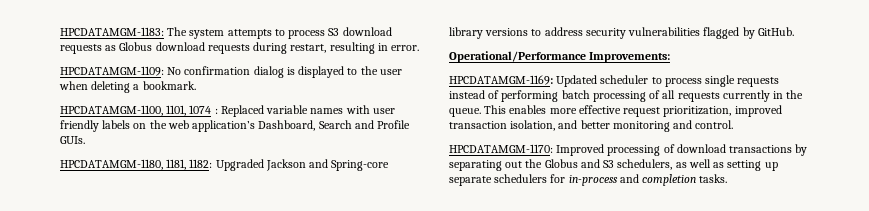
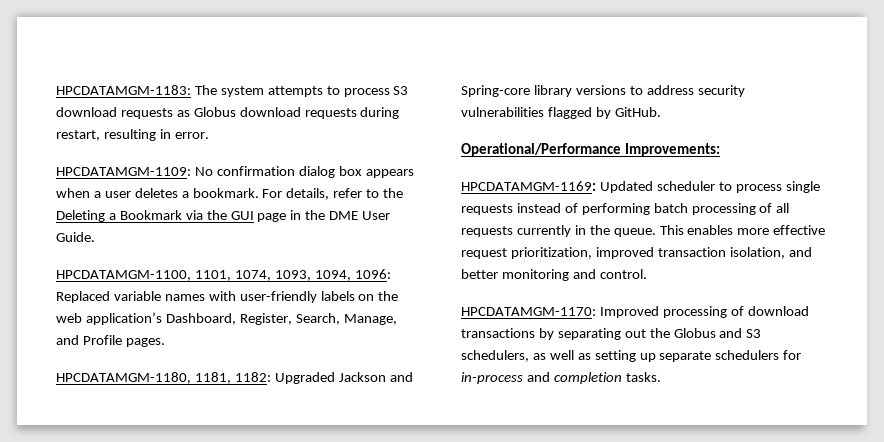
- HPCDATAMGM-1109: No confirmation dialog is displayed to the user when deleting a bookmark.
- HPCDATAMGM-1100, 1101, 1074 : Replaced variable names with user friendly labels on the web application’s Dashboard, Search and Profile GUIs.
+ HPCDATAMGM-1109: No confirmation dialog box appears when a user deletes a bookmark. For details, refer to the Deleting a Bookmark via the GUI page in the DME User Guide.
+ HPCDATAMGM-1100, 1101, 1074, 1093, 1094, 1096: Replaced variable names with user-friendly labels on the web application’s Dashboard, Register, Search, Manage, and Profile pages.

